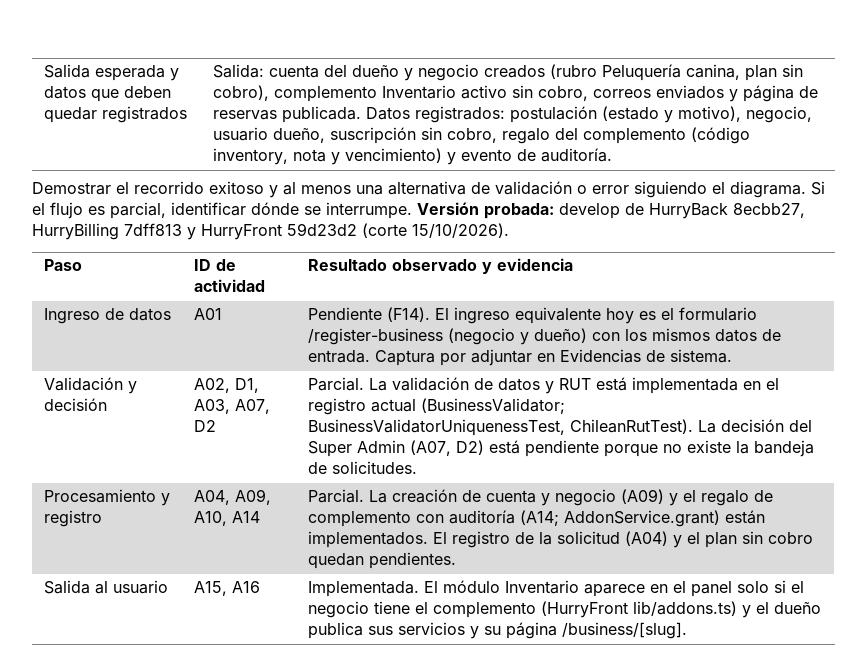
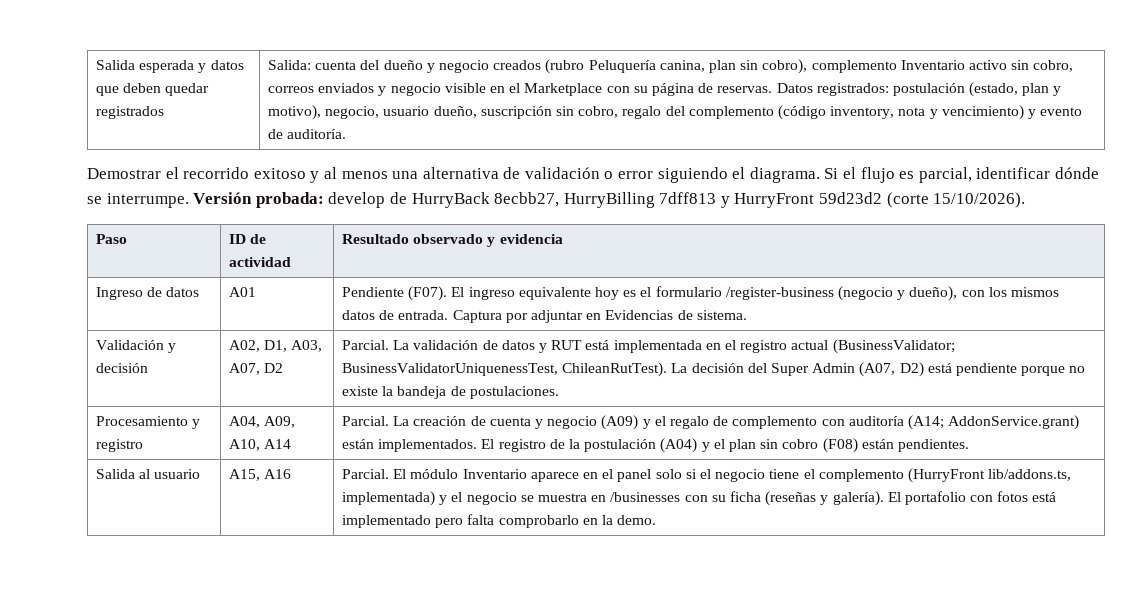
- Salida: cuenta del dueño y negocio creados (rubro Peluquería canina, plan sin cobro), complemento Inventario activo sin cobro, correos enviados y página de reservas publicada.
+ Salida: cuenta del dueño y negocio creados (rubro Peluquería canina, plan sin cobro), complemento Inventario activo sin cobro, correos enviados y negocio visible en el Marketplace con su página de reservas.
- Datos registrados: postulación (estado y motivo), negocio, usuario dueño, suscripción sin cobro, regalo del complemento (código inventory, nota y vencimiento) y evento de auditoría.
+ Datos registrados: postulación (estado, plan y motivo), negocio, usuario dueño, suscripción sin cobro, regalo del complemento (código inventory, nota y vencimiento) y evento de auditoría.
- Ingreso de datos | A01 | Pendiente (F14). El ingreso equivalente hoy es el formulario /register-business (negocio y dueño) con los mismos datos de entrada. Captura por adjuntar en Evidencias de sistema.
+ Ingreso de datos | A01 | Pendiente (F07). El ingreso equivalente hoy es el formulario /register-business (negocio y dueño), con los mismos datos de entrada. Captura por adjuntar en Evidencias de sistema.
- Validación y decisión | A02, D1, A03, A07, D2 | Parcial. La validación de datos y RUT está implementada en el registro actual (BusinessValidator; BusinessValidatorUniquenessTest, ChileanRutTest). La decisión del Super Admin (A07, D2) está pendiente porque no existe la bandeja de solicitudes.
+ Validación y decisión | A02, D1, A03, A07, D2 | Parcial. La validación de datos y RUT está implementada en el registro actual (BusinessValidator; BusinessValidatorUniquenessTest, ChileanRutTest). La decisión del Super Admin (A07, D2) está pendiente porque no existe la bandeja de postulaciones.
- Procesamiento y registro | A04, A09, A10, A14 | Parcial. La creación de cuenta y negocio (A09) y el regalo de complemento con auditoría (A14; AddonService.grant) están implementados. El registro de la solicitud (A04) y el plan sin cobro quedan pendientes.
+ Procesamiento y registro | A04, A09, A10, A14 | Parcial. La creación de cuenta y negocio (A09) y el regalo de complemento con auditoría (A14; AddonService.grant) están implementados. El registro de la postulación (A04) y el plan sin cobro (F08) están pendientes.
- A15, A16 | Implementada.
+ A15, A16 | Parcial.
- El módulo Inventario aparece en el panel solo si el negocio tiene el complemento (HurryFront lib/addons.ts) y el dueño publica sus servicios y su página /business/[slug].
+ El módulo Inventario aparece en el panel solo si el negocio tiene el complemento (HurryFront lib/addons.ts, implementada) y el negocio se muestra en /businesses con su ficha (reseñas y galería). El portafolio con fotos está implementado pero falta comprobarlo en la demo.

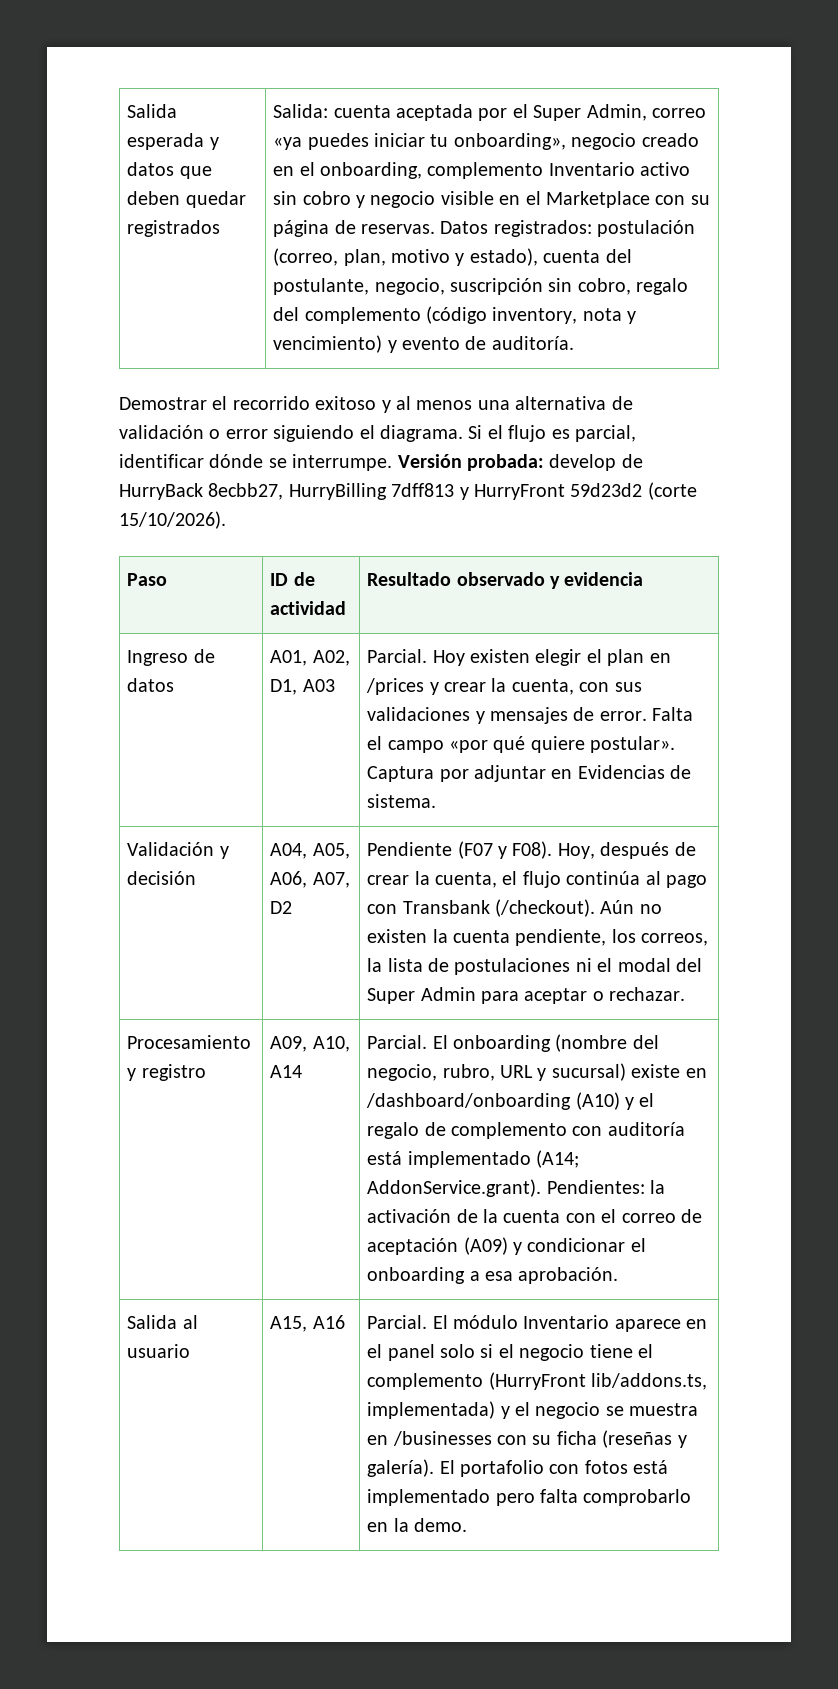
- Salida: cuenta del dueño y negocio creados (rubro Peluquería canina, plan sin cobro), complemento Inventario activo sin cobro, correos enviados y negocio visible en el Marketplace con su página de reservas.
+ Salida: cuenta aceptada por el Super Admin, correo «ya puedes iniciar tu onboarding», negocio creado en el onboarding, complemento Inventario activo sin cobro y negocio visible en el Marketplace con su página de reservas.
- Datos registrados: postulación (estado, plan y motivo), negocio, usuario dueño, suscripción sin cobro, regalo del complemento (código inventory, nota y vencimiento) y evento de auditoría.
+ Datos registrados: postulación (correo, plan, motivo y estado), cuenta del postulante, negocio, suscripción sin cobro, regalo del complemento (código inventory, nota y vencimiento) y evento de auditoría.
- Ingreso de datos | A01 | Pendiente (F07). El ingreso equivalente hoy es el formulario /register-business (negocio y dueño), con los mismos datos de entrada. Captura por adjuntar en Evidencias de sistema.
+ Ingreso de datos | A01, A02, D1, A03 | Parcial. Hoy existen elegir el plan en /prices y crear la cuenta, con sus validaciones y mensajes de error. Falta el campo «por qué quiere postular». Captura por adjuntar en Evidencias de sistema.
- A02, D1, A03, A07, D2
+ A04, A05, A06, A07, D2
- Parcial. La validación de datos y RUT está implementada en el registro actual (BusinessValidator; BusinessValidatorUniquenessTest, ChileanRutTest). La decisión del Super Admin (A07, D2) está pendiente porque no existe la bandeja de postulaciones.
+ Pendiente (F07 y F08). Hoy, después de crear la cuenta, el flujo continúa al pago con Transbank (/checkout). Aún no existen la cuenta pendiente, los correos, la lista de postulaciones ni el modal del Super Admin para aceptar o rechazar.
- A04, A09, A10, A14
+ A09, A10, A14
- La creación de cuenta y negocio (A09) y el regalo de complemento con auditoría (A14; AddonService.grant) están implementados. El registro de la postulación (A04) y el plan sin cobro (F08) están pendientes.
+ El onboarding (nombre del negocio, rubro, URL y sucursal) existe en /dashboard/onboarding (A10) y el regalo de complemento con auditoría está implementado (A14; AddonService.grant). Pendientes: la activación de la cuenta con el correo de aceptación (A09) y condicionar el onboarding a esa aprobación.

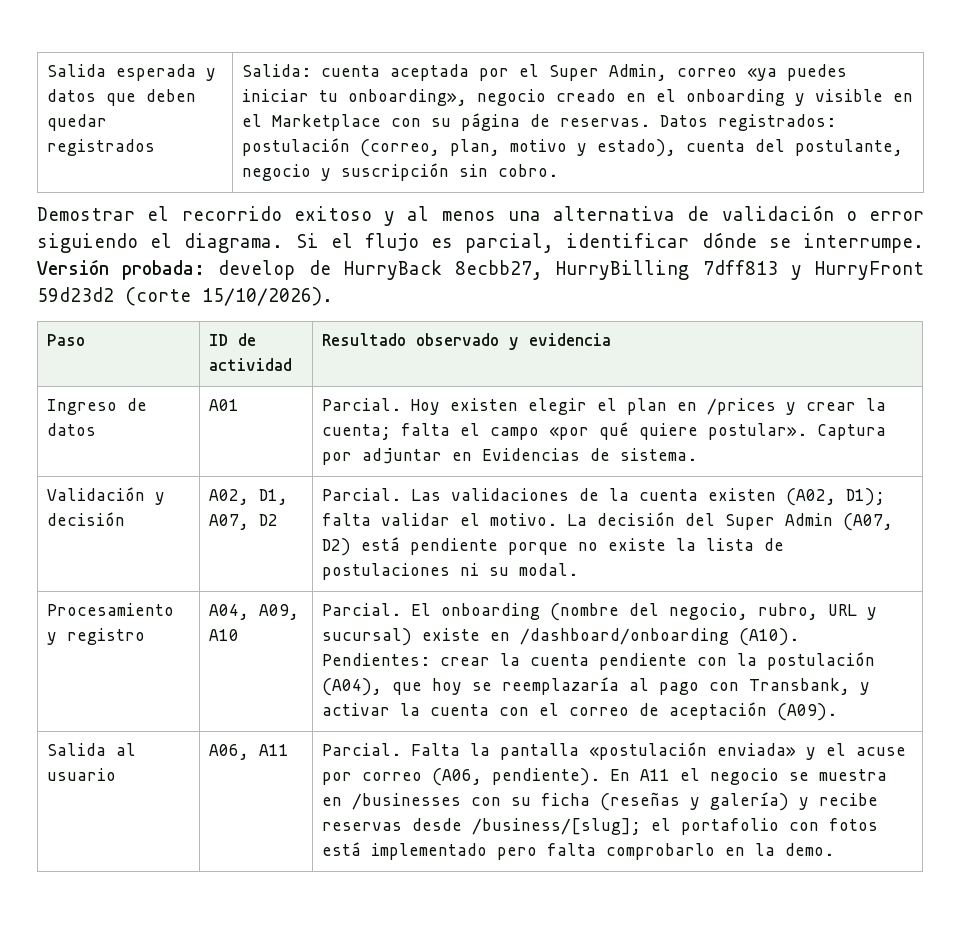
- Salida: cuenta aceptada por el Super Admin, correo «ya puedes iniciar tu onboarding», negocio creado en el onboarding, complemento Inventario activo sin cobro y negocio visible en el Marketplace con su página de reservas.
+ Salida: cuenta aceptada por el Super Admin, correo «ya puedes iniciar tu onboarding», negocio creado en el onboarding y visible en el Marketplace con su página de reservas.
- Datos registrados: postulación (correo, plan, motivo y estado), cuenta del postulante, negocio, suscripción sin cobro, regalo del complemento (código inventory, nota y vencimiento) y evento de auditoría.
+ Datos registrados: postulación (correo, plan, motivo y estado), cuenta del postulante, negocio y suscripción sin cobro.
- Ingreso de datos | A01, A02, D1, A03 | Parcial. Hoy existen elegir el plan en /prices y crear la cuenta, con sus validaciones y mensajes de error. Falta el campo «por qué quiere postular». Captura por adjuntar en Evidencias de sistema.
+ Ingreso de datos | A01 | Parcial. Hoy existen elegir el plan en /prices y crear la cuenta; falta el campo «por qué quiere postular». Captura por adjuntar en Evidencias de sistema.
- A04, A05, A06, A07, D2
+ A02, D1, A07, D2
- Pendiente (F07 y F08). Hoy, después de crear la cuenta, el flujo continúa al pago con Transbank (/checkout). Aún no existen la cuenta pendiente, los correos, la lista de postulaciones ni el modal del Super Admin para aceptar o rechazar.
+ Parcial. Las validaciones de la cuenta existen (A02, D1); falta validar el motivo. La decisión del Super Admin (A07, D2) está pendiente porque no existe la lista de postulaciones ni su modal.
- A09, A10, A14
+ A04, A09, A10
- El onboarding (nombre del negocio, rubro, URL y sucursal) existe en /dashboard/onboarding (A10) y el regalo de complemento con auditoría está implementado (A14; AddonService.grant). Pendientes: la activación de la cuenta con el correo de aceptación (A09) y condicionar el onboarding a esa aprobación.
+ El onboarding (nombre del negocio, rubro, URL y sucursal) existe en /dashboard/onboarding (A10). Pendientes: crear la cuenta pendiente con la postulación (A04), que hoy se reemplazaría al pago con Transbank, y activar la cuenta con el correo de aceptación (A09).
- A15, A16 | Parcial. El módulo Inventario aparece en el panel solo si el negocio tiene el complemento (HurryFront lib/addons.ts, implementada) y el negocio se muestra en /businesses con su ficha (reseñas y galería). El portafolio con fotos está implementado pero falta comprobarlo en la demo.
+ A06, A11 | Parcial. Falta la pantalla «postulación enviada» y el acuse por correo (A06, pendiente). En A11 el negocio se muestra en /businesses con su ficha (reseñas y galería) y recibe reservas desde /business/[slug]; el portafolio con fotos está implementado pero falta comprobarlo en la demo.

